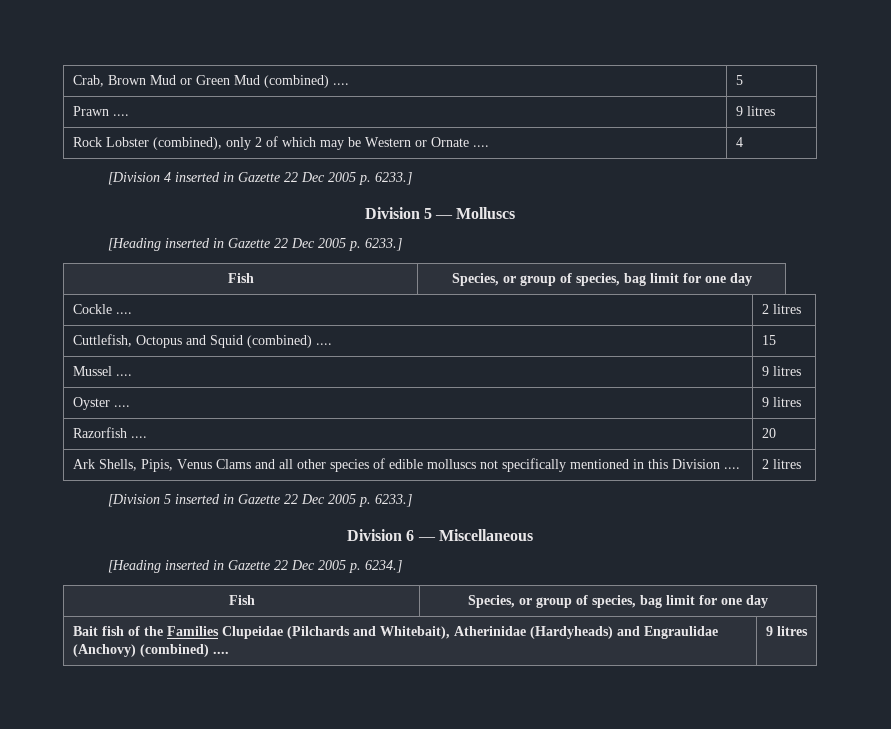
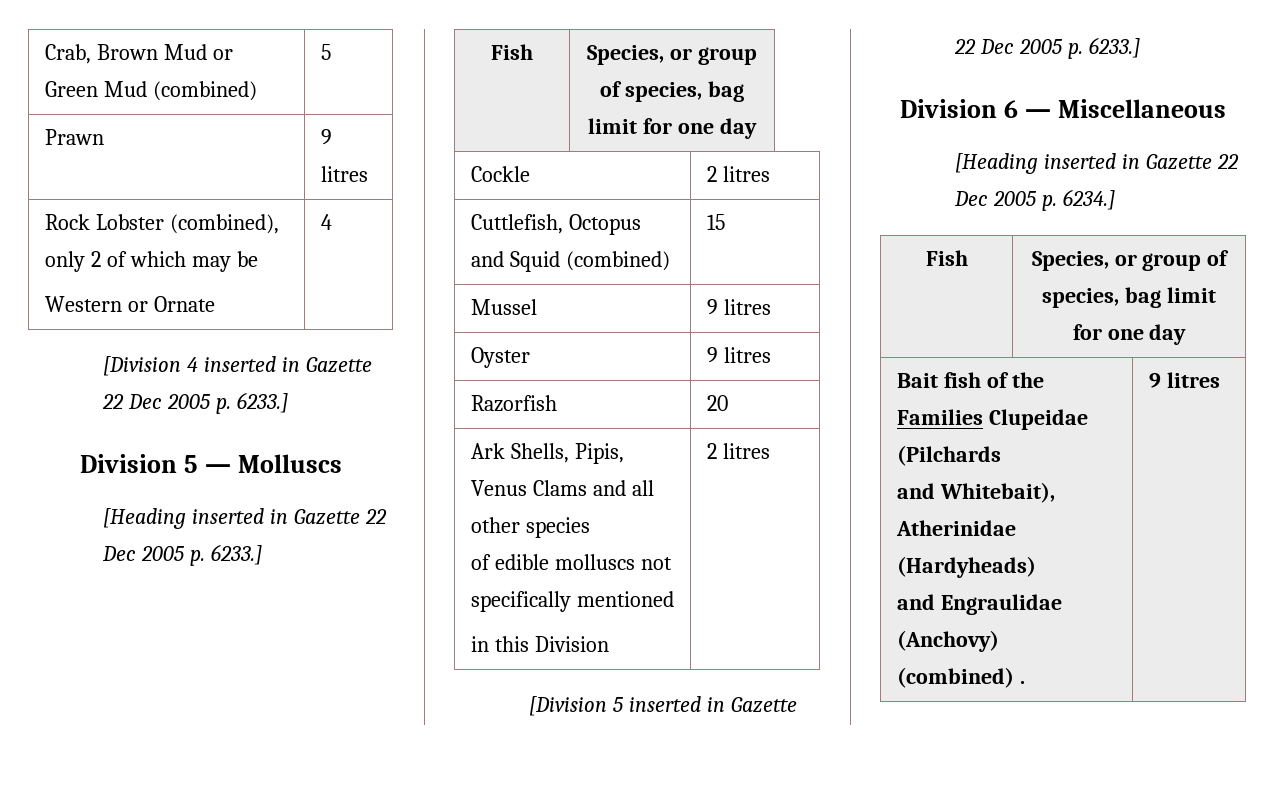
- Crab, Brown Mud or Green Mud (combined) .... | 5
+ Crab, Brown Mud or Green Mud (combined) | 5
- Prawn .... | 9 litres
+ Prawn | 9 litres
- Rock Lobster (combined), only 2 of which may be Western or Ornate .... | 4
+ Rock Lobster (combined), only 2 of which may be
+ Western or Ornate | 4
- Cockle .... | 2 litres
+ Cockle | 2 litres
- Cuttlefish, Octopus and Squid (combined) .... | 15
+ Cuttlefish, Octopus and Squid (combined) | 15
- Mussel .... | 9 litres
+ Mussel | 9 litres
- Oyster .... | 9 litres
+ Oyster | 9 litres
- Razorfish .... | 20
+ Razorfish | 20
- Ark Shells, Pipis, Venus Clams and all other species of edible molluscs not specifically mentioned in this Division .... | 2 litres
+ Ark Shells, Pipis, Venus Clams and all other species
+ of edible molluscs not specifically mentioned
+ in this Division | 2 litres
- Bait fish of the Families Clupeidae (Pilchards and Whitebait), Atherinidae (Hardyheads) and Engraulidae (Anchovy) (combined) .... | 9 litres
+ Bait fish of the Families Clupeidae (Pilchards
+ and Whitebait), Atherinidae (Hardyheads)
+ and Engraulidae (Anchovy) (combined) . | 9 litres

